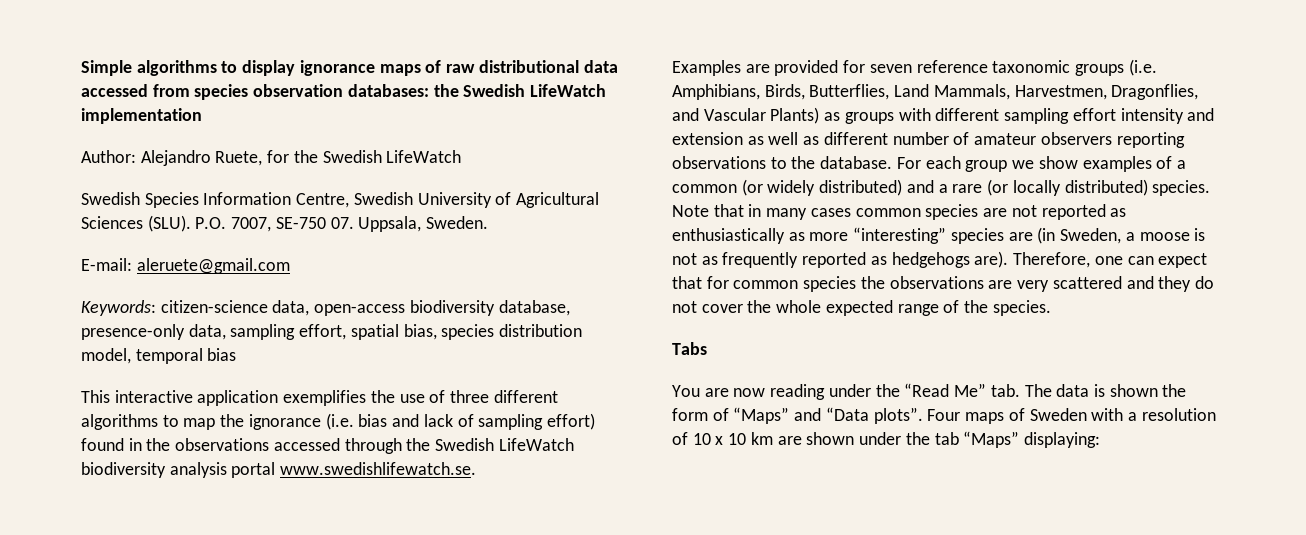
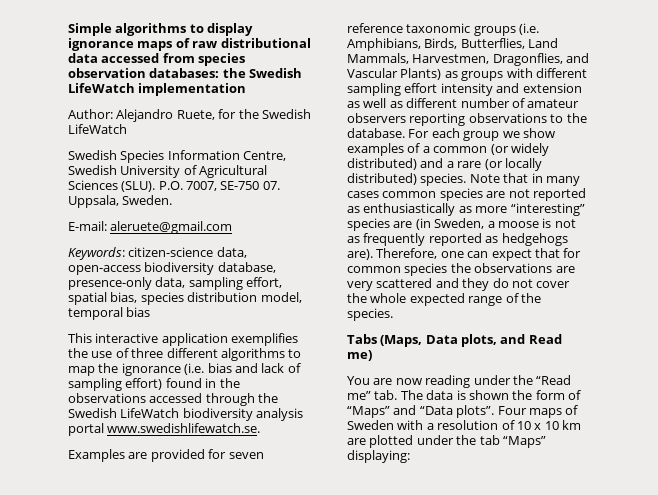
- Tabs
+ Tabs (Maps, Data plots, and Read me)
- You are now reading under the “Read Me” tab. The data is shown the form of “Maps” and “Data plots”.
+ You are now reading under the “Read me” tab. The data is shown the form of “Maps” and “Data plots”.
- Four maps of Sweden with a resolution of 10 x 10 km are shown under the tab “Maps” displaying:
+ Four maps of Sweden with a resolution of 10 x 10 km are plotted under the tab “Maps” displaying:

